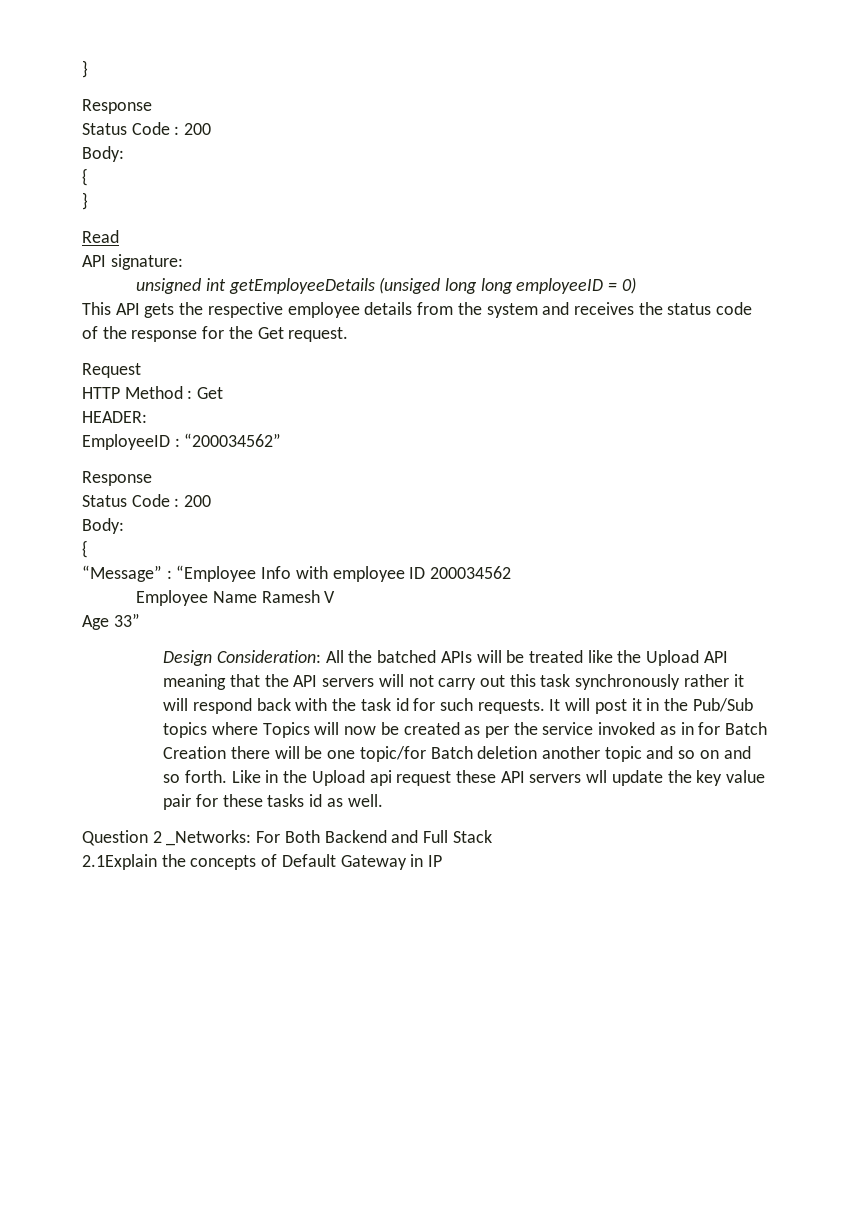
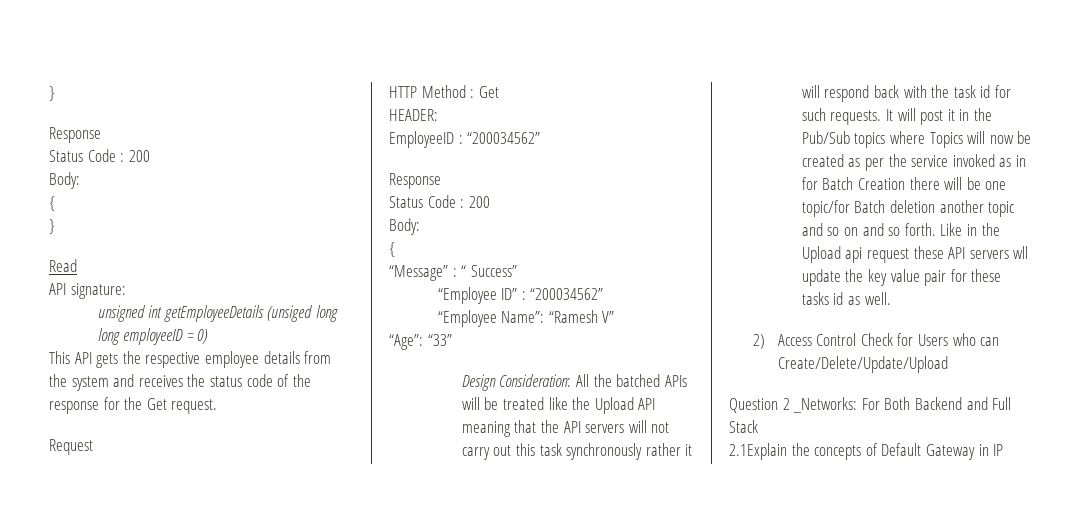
- “Message” : “Employee Info with employee ID 200034562
- Employee Name Ramesh V
- Age 33”
+ “Message” : “ Success”
+ “Employee ID” : “200034562”
+ “Employee Name”: “Ramesh V”
+ “Age”: “33”
+ 2) Access Control Check for Users who can Create/Delete/Update/Upload

